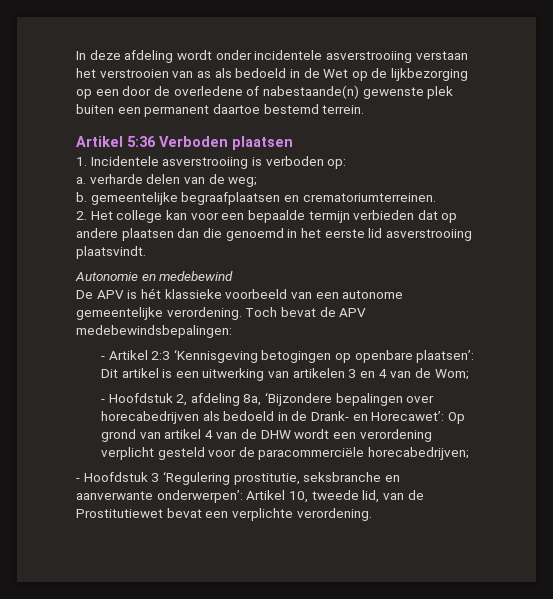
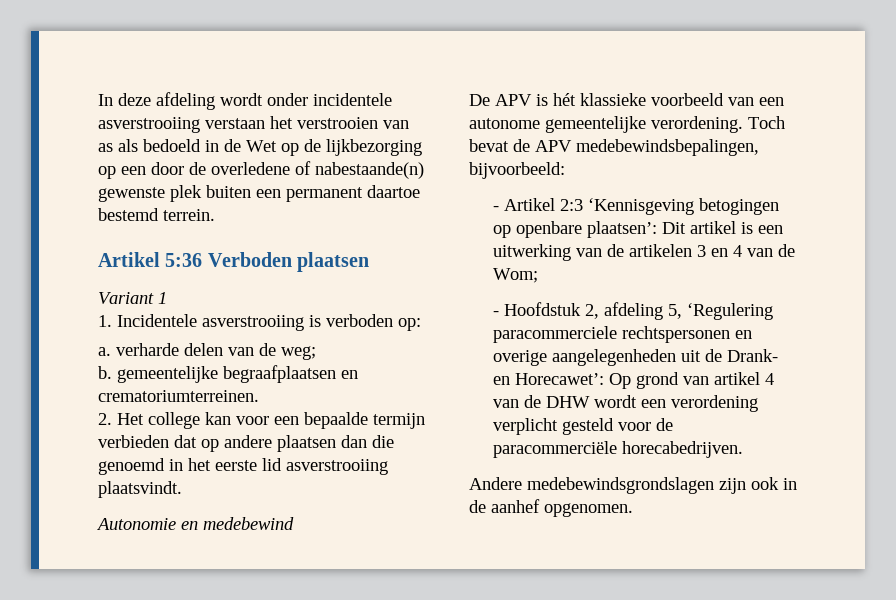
+ Variant 1
- Toch bevat de APV medebewindsbepalingen:
+ Toch bevat de APV medebewindsbepalingen, bijvoorbeeld:
- - Artikel 2:3 ‘Kennisgeving betogingen op openbare plaatsen’: Dit artikel is een uitwerking van artikelen 3 en 4 van de Wom;
+ - Artikel 2:3 ‘Kennisgeving betogingen op openbare plaatsen’: Dit artikel is een uitwerking van de artikelen 3 en 4 van de Wom;
- - Hoofdstuk 2, afdeling 8a, ‘Bijzondere bepalingen over horecabedrijven als bedoeld in de Drank- en Horecawet’: Op grond van artikel 4 van de DHW wordt een verordening verplicht gesteld voor de paracommerciële horecabedrijven;
- - Hoofdstuk 3 ‘Regulering prostitutie, seksbranche en aanverwante onderwerpen’: Artikel 10, tweede lid, van de Prostitutiewet bevat een verplichte verordening.
+ - Hoofdstuk 2, afdeling 5, ‘Regulering paracommerciele rechtspersonen en overige aangelegenheden uit de Drank- en Horecawet’: Op grond van artikel 4 van de DHW wordt een verordening verplicht gesteld voor de paracommerciële horecabedrijven.
+ Andere medebewindsgrondslagen zijn ook in de aanhef opgenomen.

